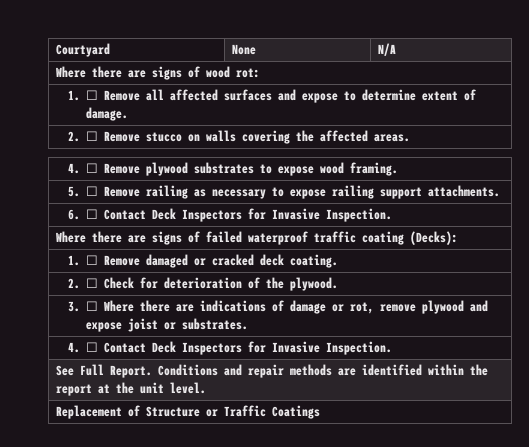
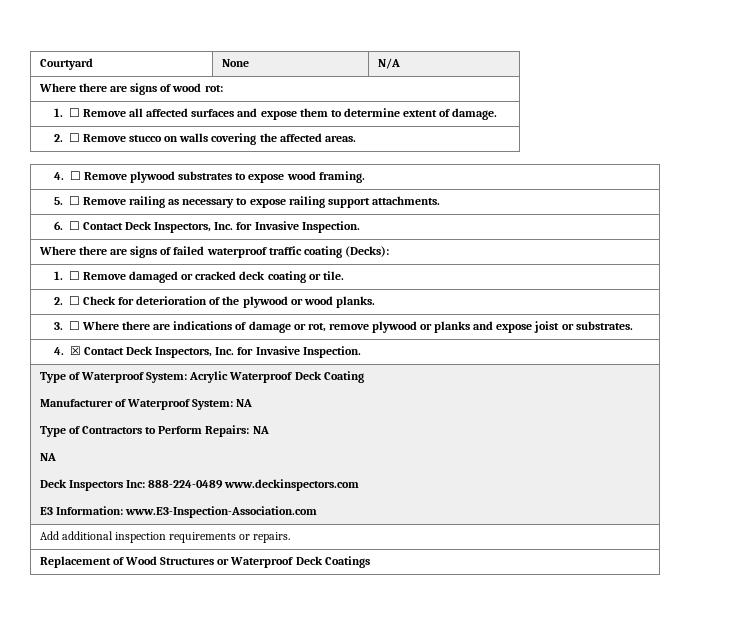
- 1. ☐ Remove all affected surfaces and expose to determine extent of damage.
+ 1. ☐ Remove all affected surfaces and expose them to determine extent of damage.
- 6. ☐ Contact Deck Inspectors for Invasive Inspection.
+ 6. ☐ Contact Deck Inspectors, Inc. for Invasive Inspection.
- 1. ☐ Remove damaged or cracked deck coating.
+ 1. ☐ Remove damaged or cracked deck coating or tile.
- 2. ☐ Check for deterioration of the plywood.
+ 2. ☐ Check for deterioration of the plywood or wood planks.
- 3. ☐ Where there are indications of damage or rot, remove plywood and expose joist or substrates.
+ 3. ☐ Where there are indications of damage or rot, remove plywood or planks and expose joist or substrates.
- 4. ☐ Contact Deck Inspectors for Invasive Inspection.
- See Full Report. Conditions and repair methods are identified within the report at the unit level.
- Replacement of Structure or Traffic Coatings
+ 4. ☒ Contact Deck Inspectors, Inc. for Invasive Inspection.
+ Type of Waterproof System: Acrylic Waterproof Deck Coating
+ Manufacturer of Waterproof System: NA
+ Type of Contractors to Perform Repairs: NA
+ NA
+ Deck Inspectors Inc: 888-224-0489 www.deckinspectors.com
+ E3 Information: www.E3-Inspection-Association.com
+ Add additional inspection requirements or repairs.
+ Replacement of Wood Structures or Waterproof Deck Coatings

